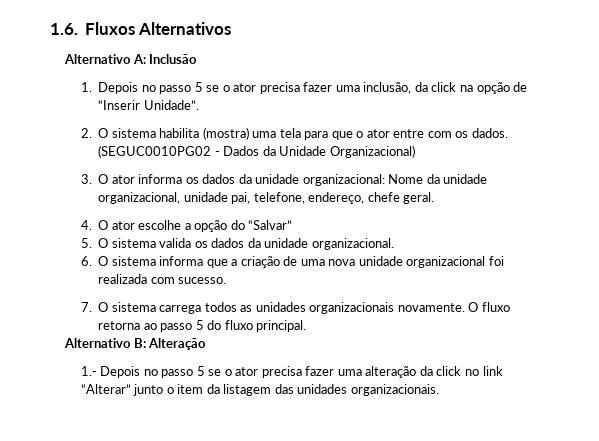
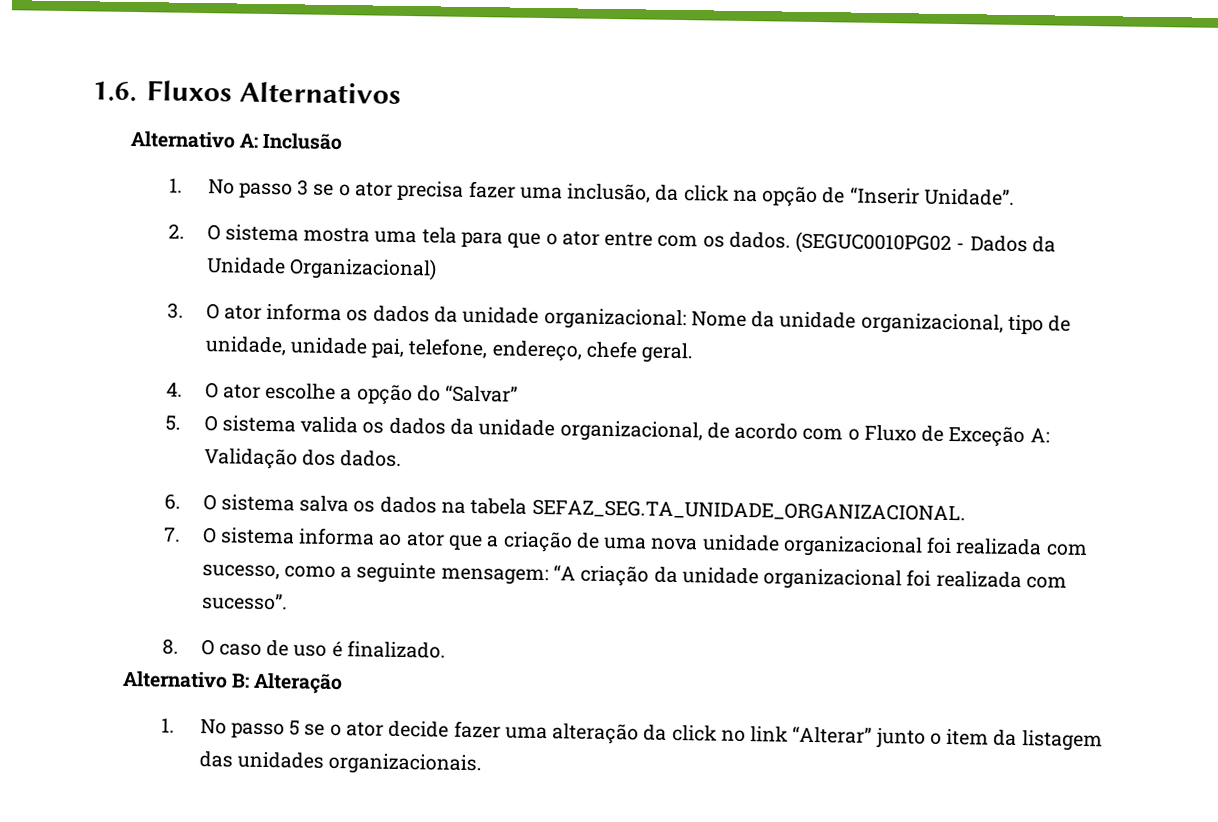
- 1. Depois no passo 5 se o ator precisa fazer uma inclusão, da click na opção de “Inserir Unidade”.
+ 1. No passo 3 se o ator precisa fazer uma inclusão, da click na opção de “Inserir Unidade”.
- 2. O sistema habilita (mostra) uma tela para que o ator entre com os dados.
+ 2. O sistema mostra uma tela para que o ator entre com os dados.
- 3. O ator informa os dados da unidade organizacional: Nome da unidade organizacional, unidade pai, telefone, endereço, chefe geral.
+ 3. O ator informa os dados da unidade organizacional: Nome da unidade organizacional, tipo de unidade, unidade pai, telefone, endereço, chefe geral.
- 5. O sistema valida os dados da unidade organizacional.
- 6. O sistema informa que a criação de uma nova unidade organizacional foi realizada com sucesso.
- 7. O sistema carrega todos as unidades organizacionais novamente. O fluxo retorna ao passo 5 do fluxo principal.
+ 5. O sistema valida os dados da unidade organizacional, de acordo com o Fluxo de Exceção A: Validação dos dados.
+ 6. O sistema salva os dados na tabela SEFAZ_SEG.TA_UNIDADE_ORGANIZACIONAL.
+ 7. O sistema informa ao ator que a criação de uma nova unidade organizacional foi realizada com sucesso, como a seguinte mensagem: “A criação da unidade organizacional foi realizada com sucesso”.
+ 8. O caso de uso é finalizado.
- 1.- Depois no passo 5 se o ator precisa fazer uma alteração da click no link “Alterar” junto o item da listagem das unidades organizacionais.
+ 1. No passo 5 se o ator decide fazer uma alteração da click no link “Alterar” junto o item da listagem das unidades organizacionais.

